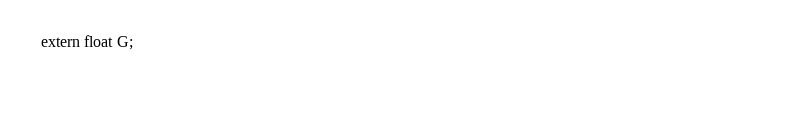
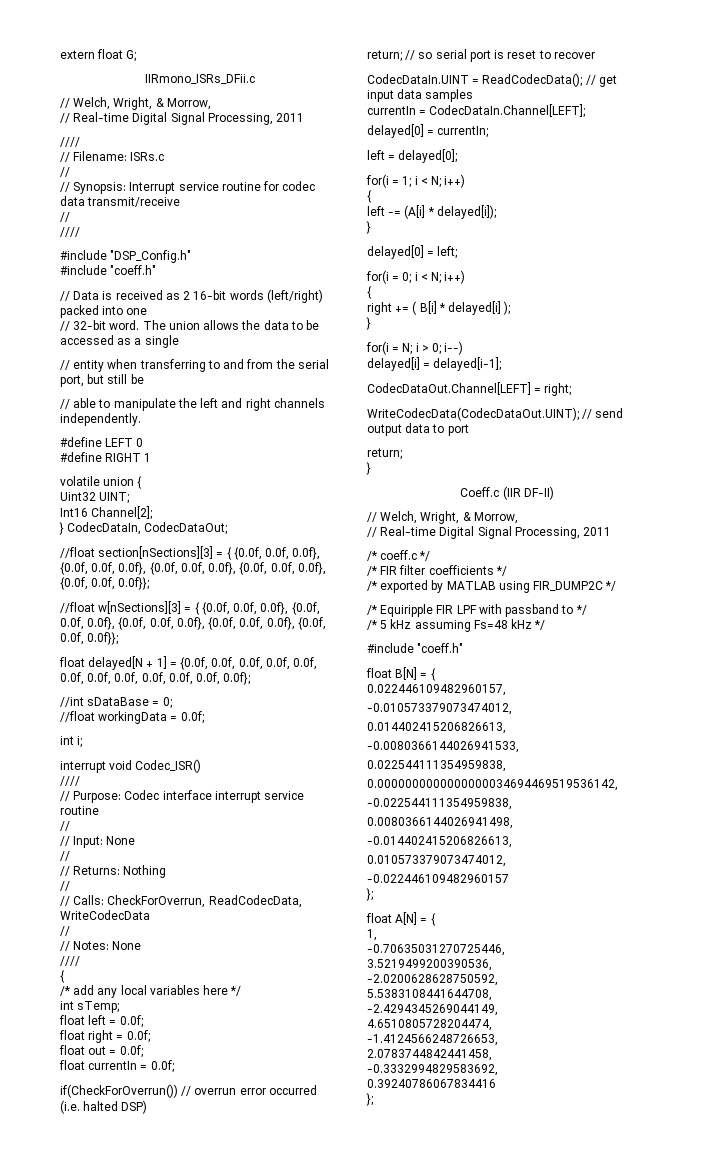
+ IIRmono_ISRs_DFii.c
+ // Welch, Wright, & Morrow,
+ // Real-time Digital Signal Processing, 2011
+ ////
+ // Filename: ISRs.c
+ //
+ // Synopsis: Interrupt service routine for codec data transmit/receive
+ //
+ ////
+ #include "DSP_Config.h"
+ #include "coeff.h"
+ // Data is received as 2 16-bit words (left/right) packed into one
+ // 32-bit word. The union allows the data to be accessed as a single
+ // entity when transferring to and from the serial port, but still be
+ // able to manipulate the left and right channels independently.
+ #define LEFT 0
+ #define RIGHT 1
+ volatile union {
+ Uint32 UINT;
+ Int16 Channel[2];
+ } CodecDataIn, CodecDataOut;
+ //float section[nSections][3] = { {0.0f, 0.0f, 0.0f}, {0.0f, 0.0f, 0.0f}, {0.0f, 0.0f, 0.0f}, {0.0f, 0.0f, 0.0f}, {0.0f, 0.0f, 0.0f}};
+ //float w[nSections][3] = { {0.0f, 0.0f, 0.0f}, {0.0f, 0.0f, 0.0f}, {0.0f, 0.0f, 0.0f}, {0.0f, 0.0f, 0.0f}, {0.0f, 0.0f, 0.0f}};
+ float delayed[N + 1] = {0.0f, 0.0f, 0.0f, 0.0f, 0.0f, 0.0f, 0.0f, 0.0f, 0.0f, 0.0f, 0.0f, 0.0f};
+ //int sDataBase = 0;
+ //float workingData = 0.0f;
+ int i;
+ interrupt void Codec_ISR()
+ ////
+ // Purpose: Codec interface interrupt service routine
+ //
+ // Input: None
+ //
+ // Returns: Nothing
+ //
+ // Calls: CheckForOverrun, ReadCodecData, WriteCodecData
+ //
+ // Notes: None
+ ////
+ {
+ /* add any local variables here */
+ int sTemp;
+ float left = 0.0f;
+ float right = 0.0f;
+ float out = 0.0f;
+ float currentIn = 0.0f;
+ if(CheckForOverrun()) // overrun error occurred (i.e. halted DSP)
+ return; // so serial port is reset to recover
+ CodecDataIn.UINT = ReadCodecData(); // get input data samples
+ currentIn = CodecDataIn.Channel[LEFT];
+ delayed[0] = currentIn;
+ left = delayed[0];
+ for(i = 1; i < N; i++)
+ {
+ left -= (A[i] * delayed[i]);
+ }
+ delayed[0] = left;
+ for(i = 0; i < N; i++)
+ {
+ right += ( B[i] * delayed[i] );
+ }
+ for(i = N; i > 0; i--)
+ delayed[i] = delayed[i-1];
+ CodecDataOut.Channel[LEFT] = right;
+ WriteCodecData(CodecDataOut.UINT); // send output data to port
+ return;
+ }
+ Coeff.c (IIR DF-II)
+ // Welch, Wright, & Morrow,
+ // Real-time Digital Signal Processing, 2011
+ /* coeff.c */
+ /* FIR filter coefficients */
+ /* exported by MATLAB using FIR_DUMP2C */
+ /* Equiripple FIR LPF with passband to */
+ /* 5 kHz assuming Fs=48 kHz */
+ #include "coeff.h"
+ float B[N] = {
+ 0.022446109482960157,
+ -0.010573379073474012,
+ 0.014402415206826613,
+ -0.0080366144026941533,
+ 0.022544111354959838,
+ 0.0000000000000000034694469519536142,
+ -0.022544111354959838,
+ 0.0080366144026941498,
+ -0.014402415206826613,
+ 0.010573379073474012,
+ -0.022446109482960157
+ };
+ float A[N] = {
+ 1,
+ -0.70635031270725446,
+ 3.5219499200390536,
+ -2.0200628628750592,
+ 5.5383108441644708,
+ -2.4294345269044149,
+ 4.6510805728204474,
+ -1.4124566248726653,
+ 2.0783744842441458,
+ -0.3332994829583692,
+ 0.39240786067834416
+ };

